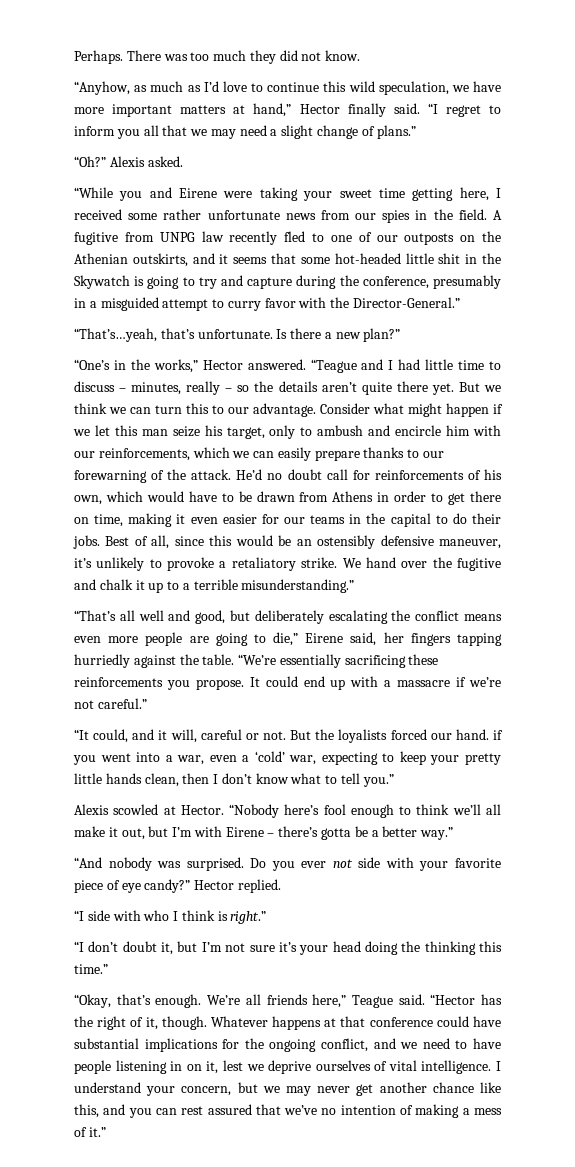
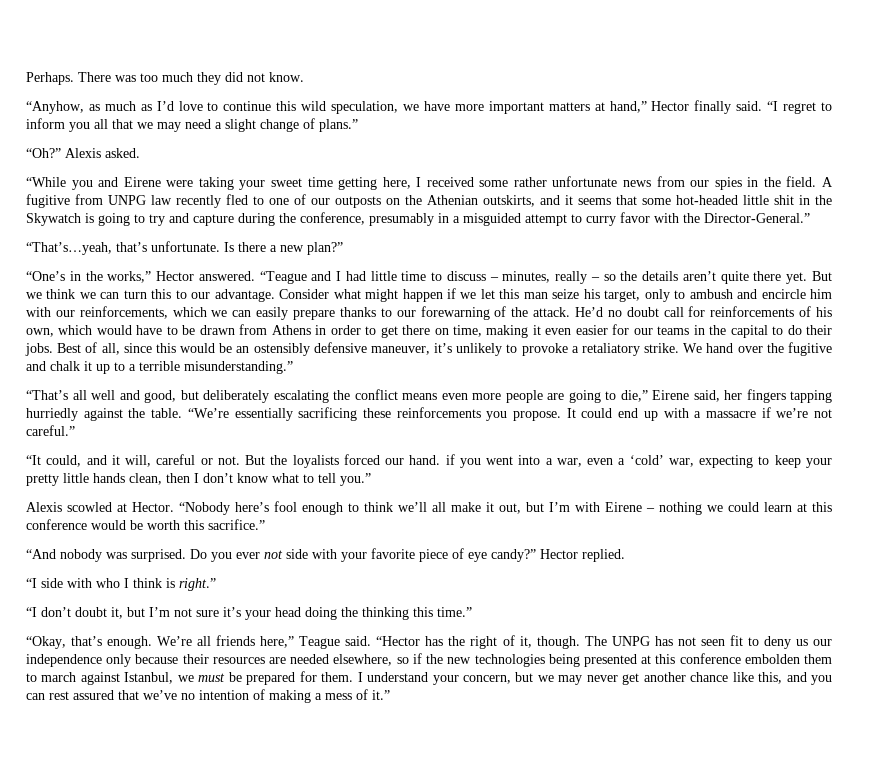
- “Nobody here’s fool enough to think we’ll all make it out, but I’m with Eirene – there’s gotta be a better way.”
+ “Nobody here’s fool enough to think we’ll all make it out, but I’m with Eirene – nothing we could learn at this conference would be worth this sacrifice.”
- Whatever happens at that conference could have substantial implications for the ongoing conflict, and we need to have people listening in on it, lest we deprive ourselves of vital intelligence.
+ The UNPG has not seen fit to deny us our independence only because their resources are needed elsewhere, so if the new technologies being presented at this conference embolden them to march against Istanbul, we must be prepared for them.

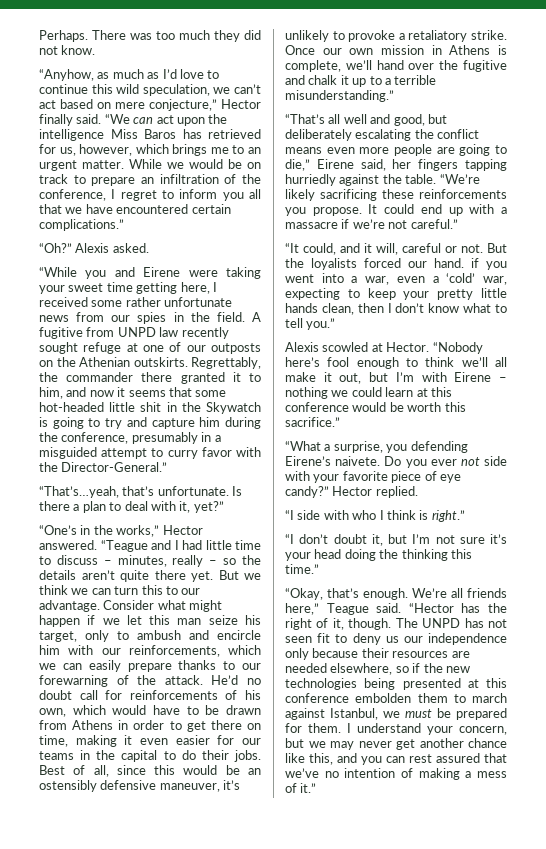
- “Anyhow, as much as I’d love to continue this wild speculation, we have more important matters at hand,” Hector finally said. “I regret to inform you all that we may need a slight change of plans.”
+ “Anyhow, as much as I’d love to continue this wild speculation, we can’t act based on mere conjecture,” Hector finally said. “We can act upon the intelligence Miss Baros has retrieved for us, however, which brings me to an urgent matter. While we would be on track to prepare an infiltration of the conference, I regret to inform you all that we have encountered certain complications.”
- A fugitive from UNPG law recently fled to one of our outposts on the Athenian outskirts, and it seems that some hot-headed little shit in the Skywatch is going to try and capture during the conference, presumably in a misguided attempt to curry favor with the Director-General.”
+ A fugitive from UNPD law recently sought refuge at one of our outposts on the Athenian outskirts. Regrettably, the commander there granted it to him, and now it seems that some hot-headed little shit in the Skywatch is going to try and capture him during the conference, presumably in a misguided attempt to curry favor with the Director-General.”
- Is there a new plan?”
+ Is there a plan to deal with it, yet?”
- We hand over the fugitive and chalk it up to a terrible misunderstanding.”
+ Once our own mission in Athens is complete, we’ll hand over the fugitive and chalk it up to a terrible misunderstanding.”
- “We’re essentially sacrificing these reinforcements you propose.
+ “We’re likely sacrificing these reinforcements you propose.
- “And nobody was surprised.
+ “What a surprise, you defending Eirene’s naivete.
- The UNPG has not seen fit to deny us our independence only because their resources are needed elsewhere, so if the new technologies being presented at this conference embolden them to march against Istanbul, we must be prepared for them.
+ The UNPD has not seen fit to deny us our independence only because their resources are needed elsewhere, so if the new technologies being presented at this conference embolden them to march against Istanbul, we must be prepared for them.

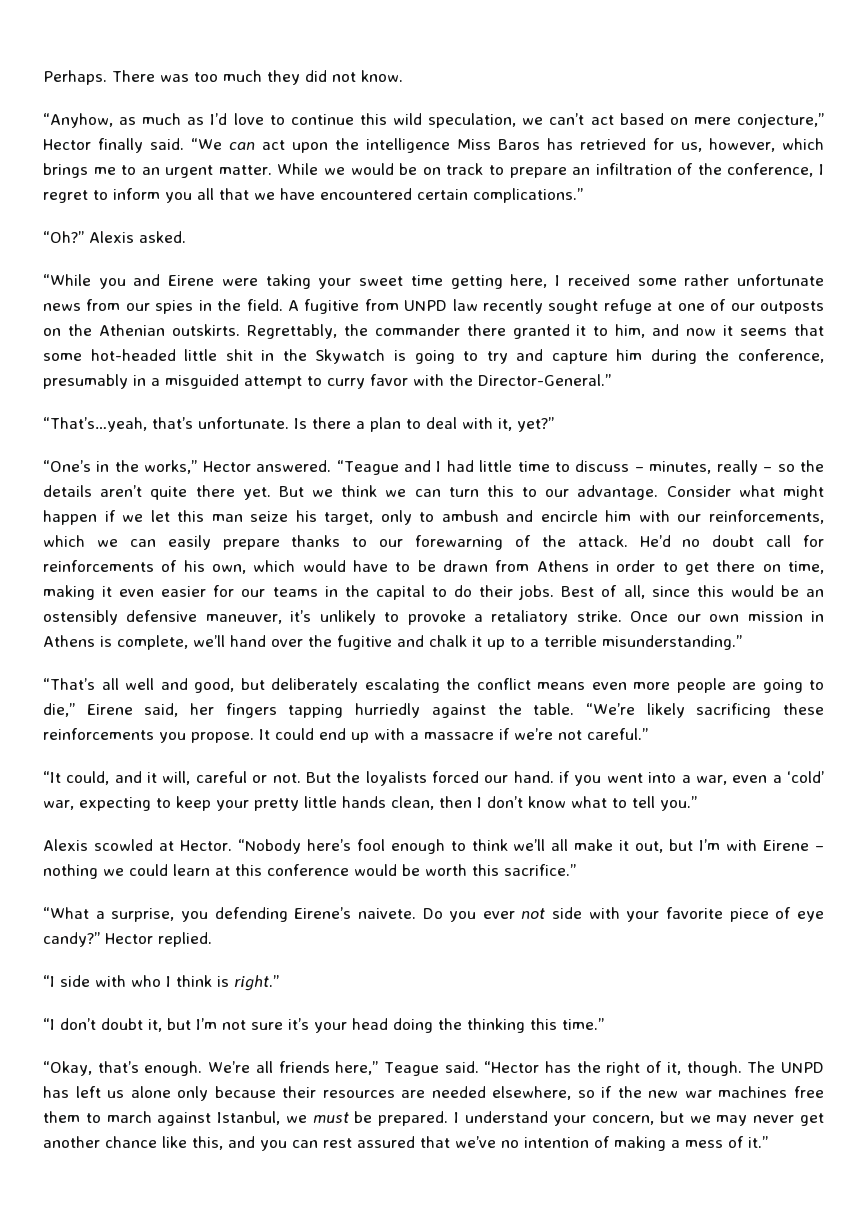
- The UNPD has not seen fit to deny us our independence only because their resources are needed elsewhere, so if the new technologies being presented at this conference embolden them to march against Istanbul, we must be prepared for them.
+ The UNPD has left us alone only because their resources are needed elsewhere, so if the new war machines free them to march against Istanbul, we must be prepared.

